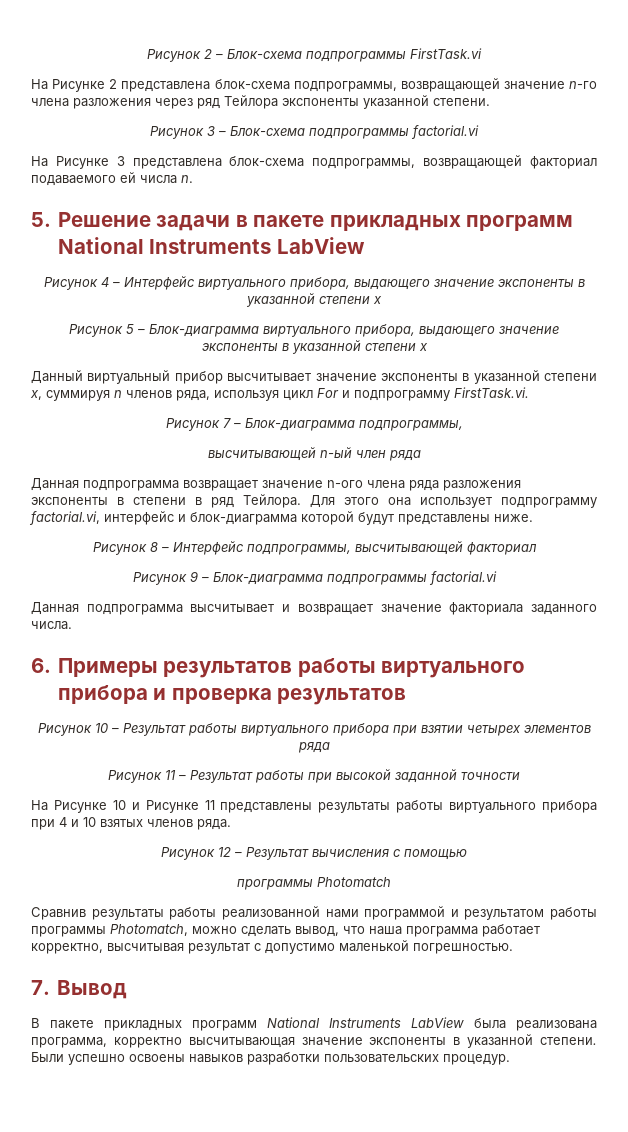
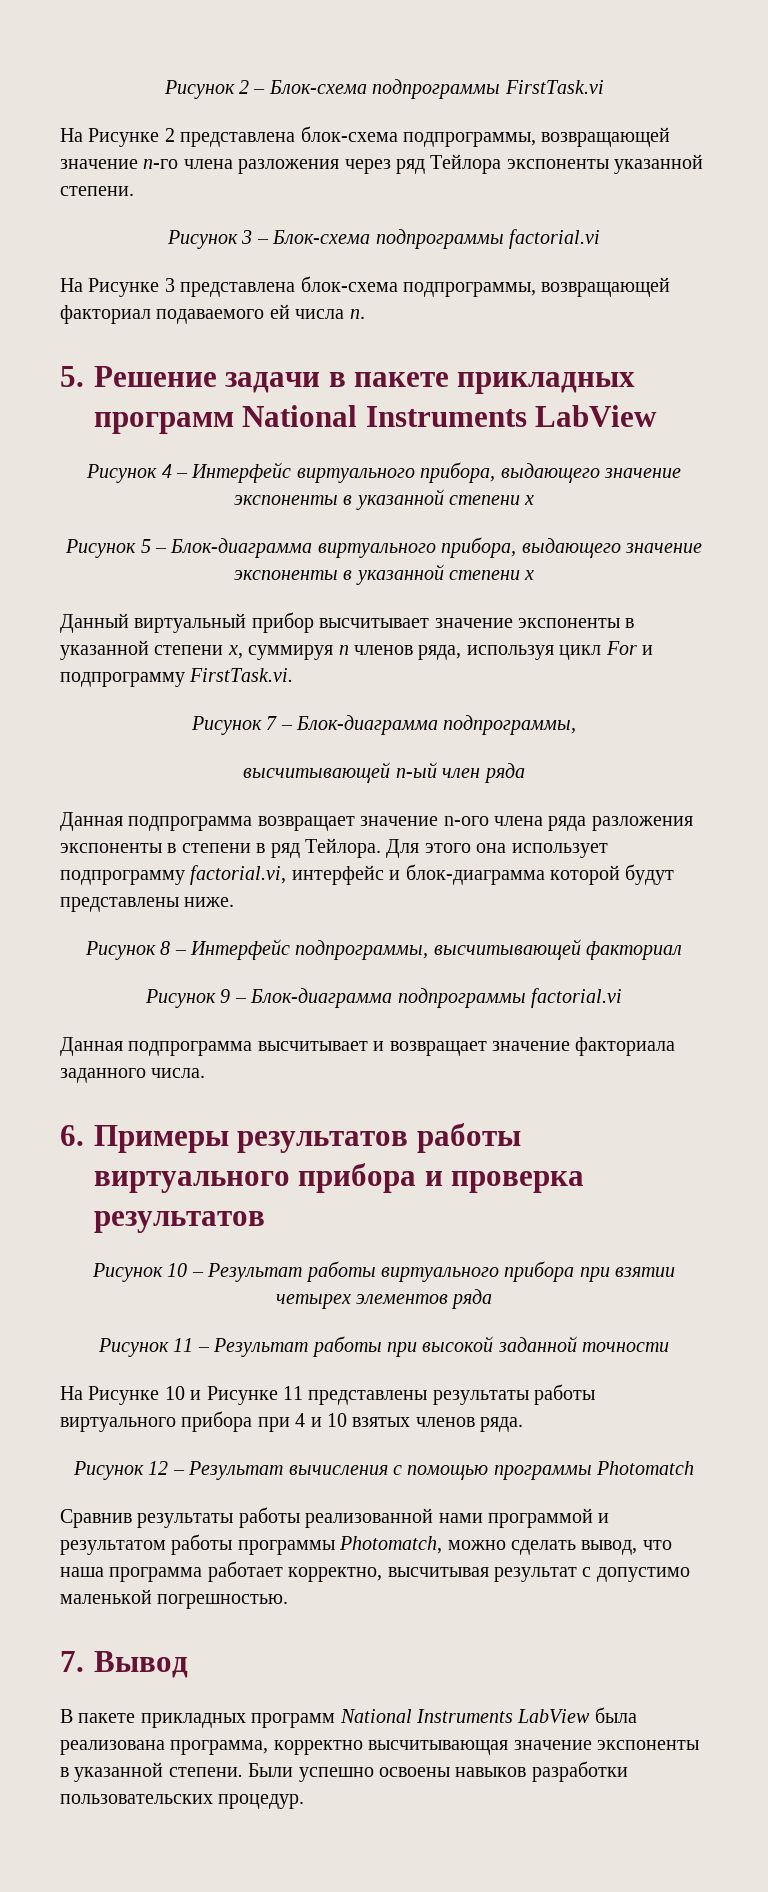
- Рисунок 12 – Результат вычисления с помощью
- программы Photomatch
+ Рисунок 12 – Результат вычисления с помощью программы Photomatch

